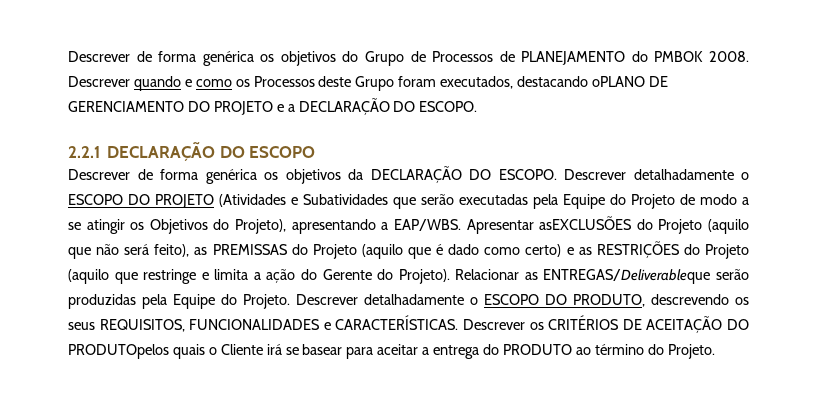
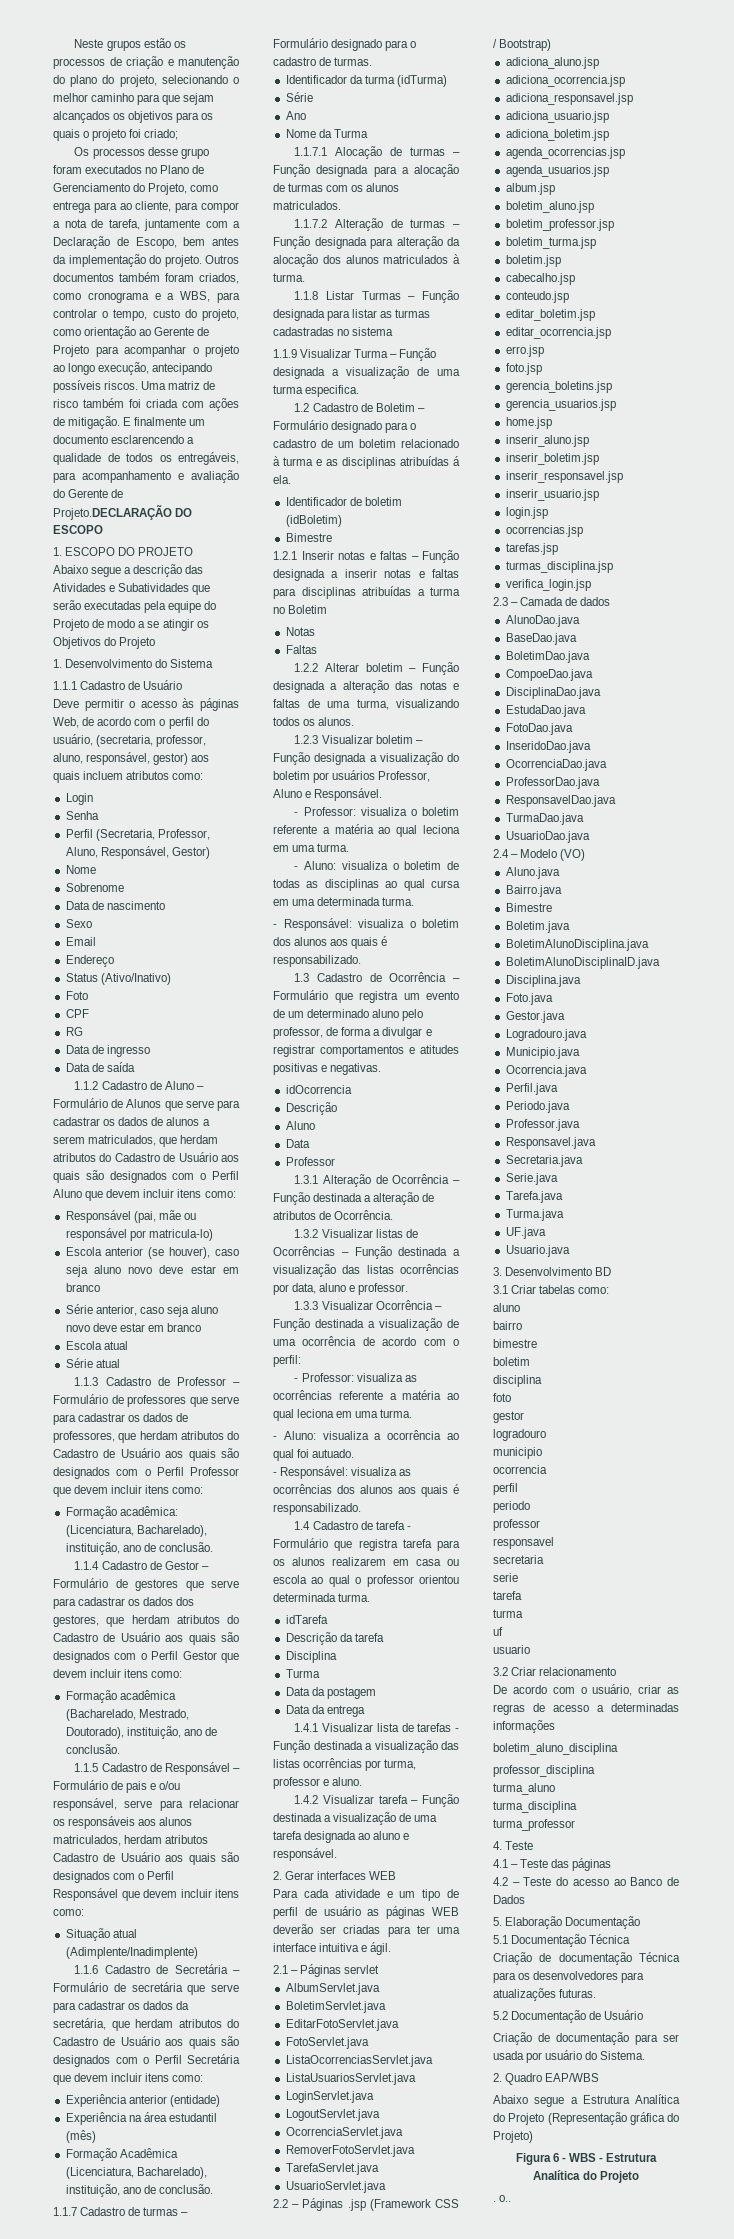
- Descrever de forma genérica os objetivos do Grupo de Processos de PLANEJAMENTO do PMBOK 2008. Descrever quando e como os Processos deste Grupo foram executados, destacando oPLANO DE GERENCIAMENTO DO PROJETO e a DECLARAÇÃO DO ESCOPO.
- 2.2.1 DECLARAÇÃO DO ESCOPO
- Descrever de forma genérica os objetivos da DECLARAÇÃO DO ESCOPO. Descrever detalhadamente o ESCOPO DO PROJETO (Atividades e Subatividades que serão executadas pela Equipe do Projeto de modo a se atingir os Objetivos do Projeto), apresentando a EAP/WBS. Apresentar asEXCLUSÕES do Projeto (aquilo que não será feito), as PREMISSAS do Projeto (aquilo que é dado como certo) e as RESTRIÇÕES do Projeto (aquilo que restringe e limita a ação do Gerente do Projeto). Relacionar as ENTREGAS/Deliverableque serão produzidas pela Equipe do Projeto. Descrever detalhadamente o ESCOPO DO PRODUTO, descrevendo os seus REQUISITOS, FUNCIONALIDADES e CARACTERÍSTICAS. Descrever os CRITÉRIOS DE ACEITAÇÃO DO PRODUTOpelos quais o Cliente irá se basear para aceitar a entrega do PRODUTO ao término do Projeto.
+ Neste grupos estão os processos de criação e manutenção do plano do projeto, selecionando o melhor caminho para que sejam alcançados os objetivos para os quais o projeto foi criado;
+ Os processos desse grupo foram executados no Plano de Gerenciamento do Projeto, como entrega para ao cliente, para compor a nota de tarefa, juntamente com a Declaração de Escopo, bem antes da implementação do projeto. Outros documentos também foram criados, como cronograma e a WBS, para controlar o tempo, custo do projeto, como orientação ao Gerente de Projeto para acompanhar o projeto ao longo execução, antecipando possíveis riscos. Uma matriz de risco também foi criada com ações de mitigação. E finalmente um documento esclarencendo a qualidade de todos os entregáveis, para acompanhamento e avaliação do Gerente de Projeto.DECLARAÇÃO DO ESCOPO
+ 1. ESCOPO DO PROJETO
+ Abaixo segue a descrição das Atividades e Subatividades que serão executadas pela equipe do Projeto de modo a se atingir os Objetivos do Projeto
+ 1. Desenvolvimento do Sistema
+ 1.1.1 Cadastro de Usuário
+ Deve permitir o acesso às páginas Web, de acordo com o perfil do usuário, (secretaria, professor, aluno, responsável, gestor) aos quais incluem atributos como:
+ Login
+ Senha
+ Perfil (Secretaria, Professor, Aluno, Responsável, Gestor)
+ Nome
+ Sobrenome
+ Data de nascimento
+ Sexo
+ Email
+ Endereço
+ Status (Ativo/Inativo)
+ Foto
+ CPF
+ RG
+ Data de ingresso
+ Data de saída
+ 1.1.2 Cadastro de Aluno – Formulário de Alunos que serve para cadastrar os dados de alunos a serem matriculados, que herdam atributos do Cadastro de Usuário aos quais são designados com o Perfil Aluno que devem incluir itens como:
+ Responsável (pai, mãe ou responsável por matricula-lo)
+ Escola anterior (se houver), caso seja aluno novo deve estar em branco
+ Série anterior, caso seja aluno novo deve estar em branco
+ Escola atual
+ Série atual
+ 1.1.3 Cadastro de Professor – Formulário de professores que serve para cadastrar os dados de professores, que herdam atributos do Cadastro de Usuário aos quais são designados com o Perfil Professor que devem incluir itens como:
+ Formação acadêmica: (Licenciatura, Bacharelado), instituição, ano de conclusão.
+ 1.1.4 Cadastro de Gestor – Formulário de gestores que serve para cadastrar os dados dos gestores, que herdam atributos do Cadastro de Usuário aos quais são designados com o Perfil Gestor que devem incluir itens como:
+ Formação acadêmica (Bacharelado, Mestrado, Doutorado), instituição, ano de conclusão.
+ 1.1.5 Cadastro de Responsável – Formulário de pais e o/ou responsável, serve para relacionar os responsáveis aos alunos matriculados, herdam atributos Cadastro de Usuário aos quais são designados com o Perfil Responsável que devem incluir itens como:
+ Situação atual (Adimplente/Inadimplente)
+ 1.1.6 Cadastro de Secretária – Formulário de secretária que serve para cadastrar os dados da secretária, que herdam atributos do Cadastro de Usuário aos quais são designados com o Perfil Secretária que devem incluir itens como:
+ Experiência anterior (entidade)
+ Experiência na área estudantil (mês)
+ Formação Acadêmica (Licenciatura, Bacharelado), instituição, ano de conclusão.
+ 1.1.7 Cadastro de turmas – Formulário designado para o cadastro de turmas.
+ Identificador da turma (idTurma)
+ Série
+ Ano
+ Nome da Turma
+ 1.1.7.1 Alocação de turmas – Função designada para a alocação de turmas com os alunos matriculados.
+ 1.1.7.2 Alteração de turmas – Função designada para alteração da alocação dos alunos matriculados à turma.
+ 1.1.8 Listar Turmas – Função designada para listar as turmas cadastradas no sistema
+ 1.1.9 Visualizar Turma – Função designada a visualização de uma turma especifica.
+ 1.2 Cadastro de Boletim – Formulário designado para o cadastro de um boletim relacionado à turma e as disciplinas atribuídas á ela.
+ Identificador de boletim (idBoletim)
+ Bimestre
+ 1.2.1 Inserir notas e faltas – Função designada a inserir notas e faltas para disciplinas atribuídas a turma no Boletim
+ Notas
+ Faltas
+ 1.2.2 Alterar boletim – Função designada a alteração das notas e faltas de uma turma, visualizando todos os alunos.
+ 1.2.3 Visualizar boletim – Função designada a visualização do boletim por usuários Professor, Aluno e Responsável.
+ - Professor: visualiza o boletim referente a matéria ao qual leciona em uma turma.
+ - Aluno: visualiza o boletim de todas as disciplinas ao qual cursa em uma determinada turma.
+ - Responsável: visualiza o boletim dos alunos aos quais é responsabilizado.
+ 1.3 Cadastro de Ocorrência – Formulário que registra um evento de um determinado aluno pelo professor, de forma a divulgar e registrar comportamentos e atitudes positivas e negativas.
+ idOcorrencia
+ Descrição
+ Aluno
+ Data
+ Professor
+ 1.3.1 Alteração de Ocorrência – Função destinada a alteração de atributos de Ocorrência.
+ 1.3.2 Visualizar listas de Ocorrências – Função destinada a visualização das listas ocorrências por data, aluno e professor.
+ 1.3.3 Visualizar Ocorrência – Função destinada a visualização de uma ocorrência de acordo com o perfil:
+ - Professor: visualiza as ocorrências referente a matéria ao qual leciona em uma turma.
+ - Aluno: visualiza a ocorrência ao qual foi autuado.
+ - Responsável: visualiza as ocorrências dos alunos aos quais é responsabilizado.
+ 1.4 Cadastro de tarefa - Formulário que registra tarefa para os alunos realizarem em casa ou escola ao qual o professor orientou determinada turma.
+ idTarefa
+ Descrição da tarefa
+ Disciplina
+ Turma
+ Data da postagem
+ Data da entrega
+ 1.4.1 Visualizar lista de tarefas - Função destinada a visualização das listas ocorrências por turma, professor e aluno.
+ 1.4.2 Visualizar tarefa – Função destinada a visualização de uma tarefa designada ao aluno e responsável.
+ 2. Gerar interfaces WEB
+ Para cada atividade e um tipo de perfil de usuário as páginas WEB deverão ser criadas para ter uma interface intuitiva e ágil.
+ 2.1 – Páginas servlet
+ AlbumServlet.java
+ BoletimServlet.java
+ EditarFotoServlet.java
+ FotoServlet.java
+ ListaOcorrenciasServlet.java
+ ListaUsuariosServlet.java
+ LoginServlet.java
+ LogoutServlet.java
+ OcorrenciaServlet.java
+ RemoverFotoServlet.java
+ TarefaServlet.java
+ UsuarioServlet.java
+ 2.2 – Páginas .jsp (Framework CSS / Bootstrap)
+ adiciona_aluno.jsp
+ adiciona_ocorrencia.jsp
+ adiciona_responsavel.jsp
+ adiciona_usuario.jsp
+ adiciona_boletim.jsp
+ agenda_ocorrencias.jsp
+ agenda_usuarios.jsp
+ album.jsp
+ boletim_aluno.jsp
+ boletim_professor.jsp
+ boletim_turma.jsp
+ boletim.jsp
+ cabecalho.jsp
+ conteudo.jsp
+ editar_boletim.jsp
+ editar_ocorrencia.jsp
+ erro.jsp
+ foto.jsp
+ gerencia_boletins.jsp
+ gerencia_usuarios.jsp
+ home.jsp
+ inserir_aluno.jsp
+ inserir_boletim.jsp
+ inserir_responsavel.jsp
+ inserir_usuario.jsp
+ login.jsp
+ ocorrencias.jsp
+ tarefas.jsp
+ turmas_disciplina.jsp
+ verifica_login.jsp
+ 2.3 – Camada de dados
+ AlunoDao.java
+ BaseDao.java
+ BoletimDao.java
+ CompoeDao.java
+ DisciplinaDao.java
+ EstudaDao.java
+ FotoDao.java
+ InseridoDao.java
+ OcorrenciaDao.java
+ ProfessorDao.java
+ ResponsavelDao.java
+ TurmaDao.java
+ UsuarioDao.java
+ 2.4 – Modelo (VO)
+ Aluno.java
+ Bairro.java
+ Bimestre
+ Boletim.java
+ BoletimAlunoDisciplina.java
+ BoletimAlunoDisciplinaID.java
+ Disciplina.java
+ Foto.java
+ Gestor.java
+ Logradouro.java
+ Municipio.java
+ Ocorrencia.java
+ Perfil.java
+ Periodo.java
+ Professor.java
+ Responsavel.java
+ Secretaria.java
+ Serie.java
+ Tarefa.java
+ Turma.java
+ UF.java
+ Usuario.java
+ 3. Desenvolvimento BD
+ 3.1 Criar tabelas como:
+ aluno
+ bairro
+ bimestre
+ boletim
+ disciplina
+ foto
+ gestor
+ logradouro
+ municipio
+ ocorrencia
+ perfil
+ periodo
+ professor
+ responsavel
+ secretaria
+ serie
+ tarefa
+ turma
+ uf
+ usuario
+ 3.2 Criar relacionamento
+ De acordo com o usuário, criar as regras de acesso a determinadas informações
+ boletim_aluno_disciplina
+ professor_disciplina
+ turma_aluno
+ turma_disciplina
+ turma_professor
+ 4. Teste
+ 4.1 – Teste das páginas
+ 4.2 – Teste do acesso ao Banco de Dados
+ 5. Elaboração Documentação
+ 5.1 Documentação Técnica
+ Criação de documentação Técnica para os desenvolvedores para atualizações futuras.
+ 5.2 Documentação de Usuário
+ Criação de documentação para ser usada por usuário do Sistema.
+ 2. Quadro EAP/WBS
+ Abaixo segue a Estrutura Analítica do Projeto (Representação gráfica do Projeto)
+ Figura 6 - WBS - Estrutura Analítica do Projeto
+ . o..

